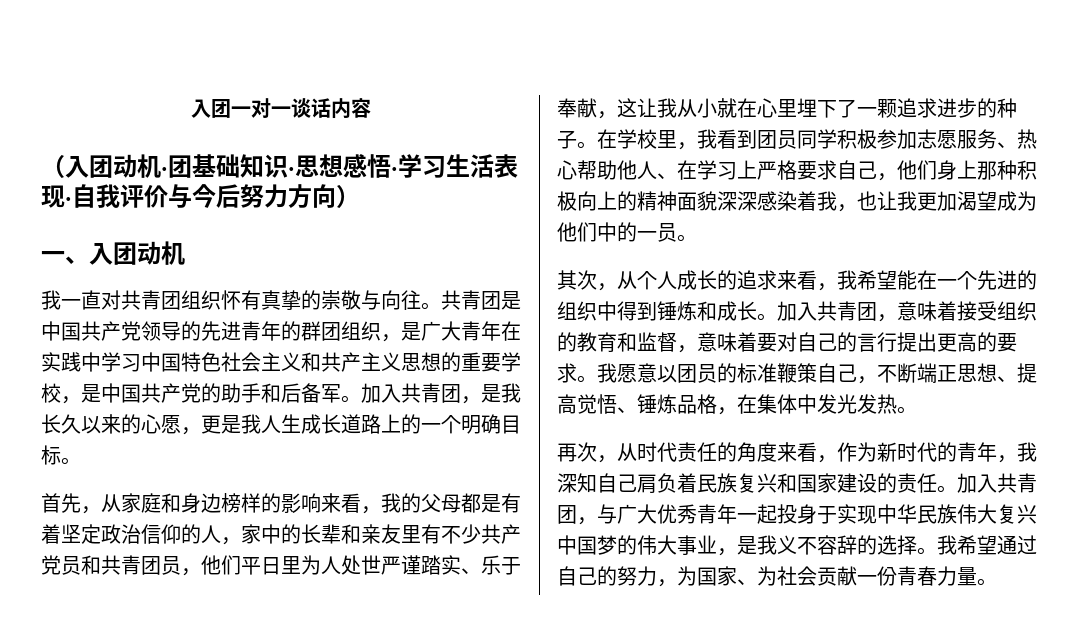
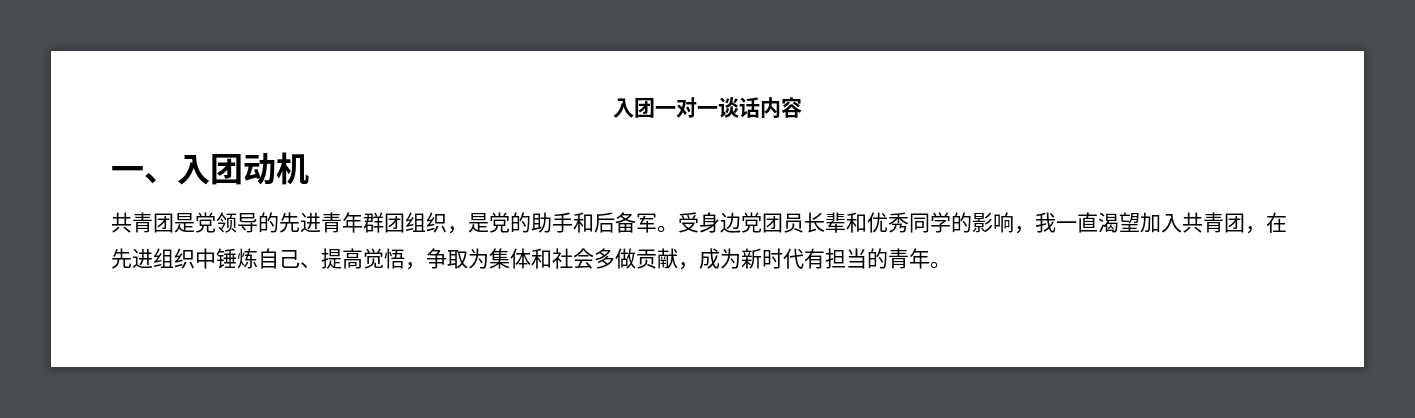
- （入团动机·团基础知识·思想感悟·学习生活表现·自我评价与今后努力方向）
  一、入团动机
- 我一直对共青团组织怀有真挚的崇敬与向往。共青团是中国共产党领导的先进青年的群团组织，是广大青年在实践中学习中国特色社会主义和共产主义思想的重要学校，是中国共产党的助手和后备军。
+ 共青团是党领导的先进青年群团组织，是党的助手和后备军。
- 加入共青团，是我长久以来的心愿，更是我人生成长道路上的一个明确目标。
- 首先，从家庭和身边榜样的影响来看，我的父母都是有着坚定政治信仰的人，家中的长辈和亲友里有不少共产党员和共青团员，他们平日里为人处世严谨踏实、乐于奉献，这让我从小就在心里埋下了一颗追求进步的种子。在学校里，我看到团员同学积极参加志愿服务、热心帮助他人、在学习上严格要求自己，他们身上那种积极向上的精神面貌深深感染着我，也让我更加渴望成为他们中的一员。
- 其次，从个人成长的追求来看，我希望能在一个先进的组织中得到锤炼和成长。加入共青团，意味着接受组织的教育和监督，意味着要对自己的言行提出更高的要求。我愿意以团员的标准鞭策自己，不断端正思想、提高觉悟、锤炼品格，在集体中发光发热。
- 再次，从时代责任的角度来看，作为新时代的青年，我深知自己肩负着民族复兴和国家建设的责任。加入共青团，与广大优秀青年一起投身于实现中华民族伟大复兴中国梦的伟大事业，是我义不容辞的选择。我希望通过自己的努力，为国家、为社会贡献一份青春力量。
+ 受身边党团员长辈和优秀同学的影响，我一直渴望加入共青团，在先进组织中锤炼自己、提高觉悟，争取为集体和社会多做贡献，成为新时代有担当的青年。

